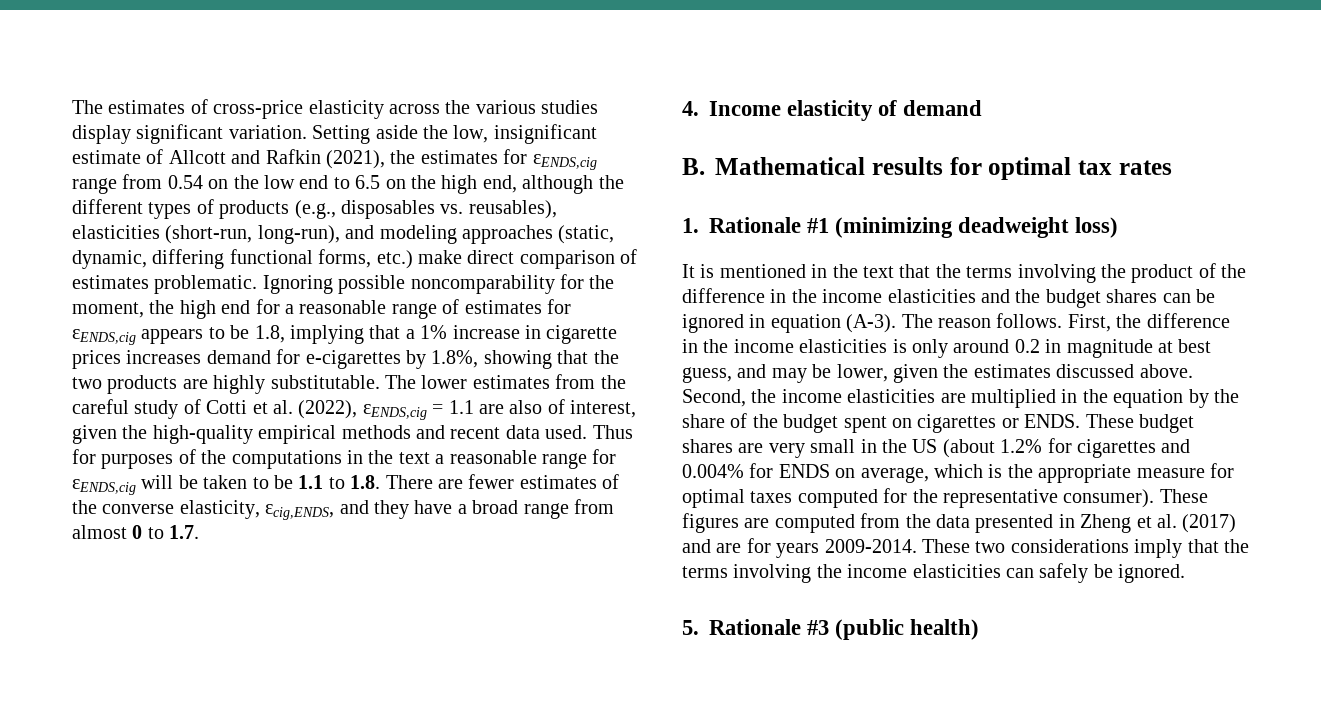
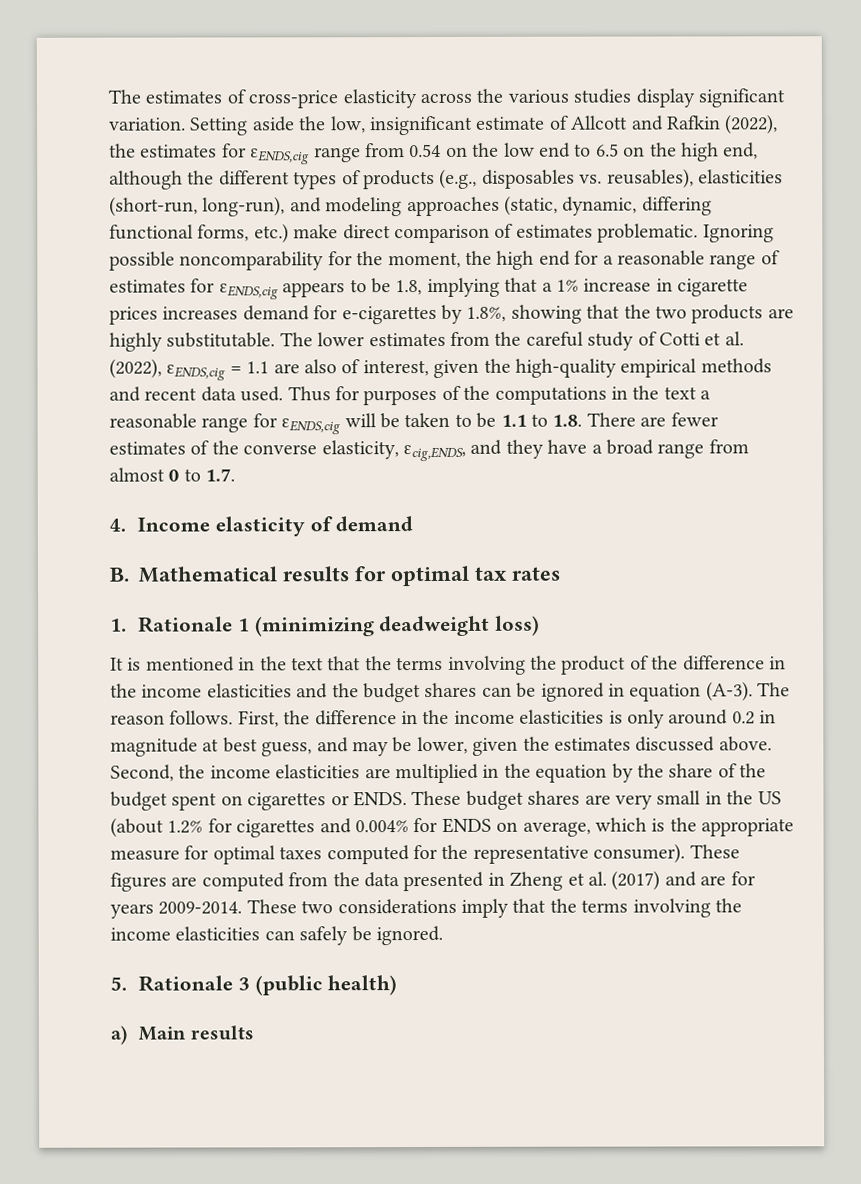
- Setting aside the low, insignificant estimate of Allcott and Rafkin (2021), the estimates for εENDS,cig range from 0.54 on the low end to 6.5 on the high end, although the different types of products (e.g., disposables vs. reusables), elasticities (short-run, long-run), and modeling approaches (static, dynamic, differing functional forms, etc.) make direct comparison of estimates problematic.
+ Setting aside the low, insignificant estimate of Allcott and Rafkin (2022), the estimates for εENDS,cig range from 0.54 on the low end to 6.5 on the high end, although the different types of products (e.g., disposables vs. reusables), elasticities (short-run, long-run), and modeling approaches (static, dynamic, differing functional forms, etc.) make direct comparison of estimates problematic.
- 1. Rationale #1 (minimizing deadweight loss)
+ 1. Rationale 1 (minimizing deadweight loss)
- 5. Rationale #3 (public health)
+ 5. Rationale 3 (public health)
+ a) Main results

